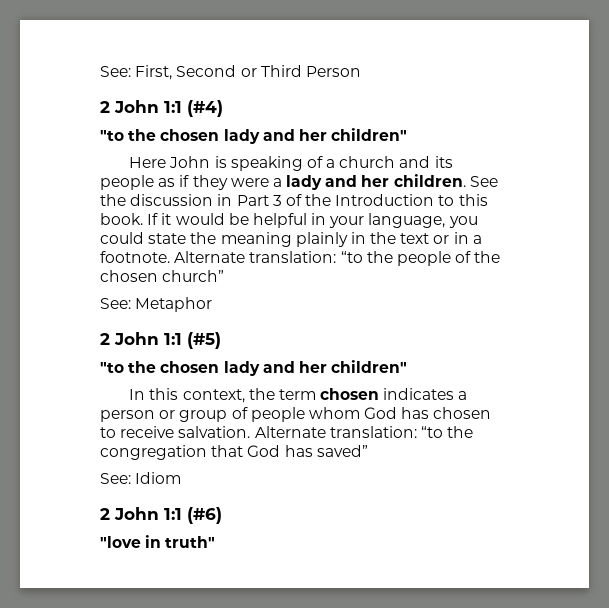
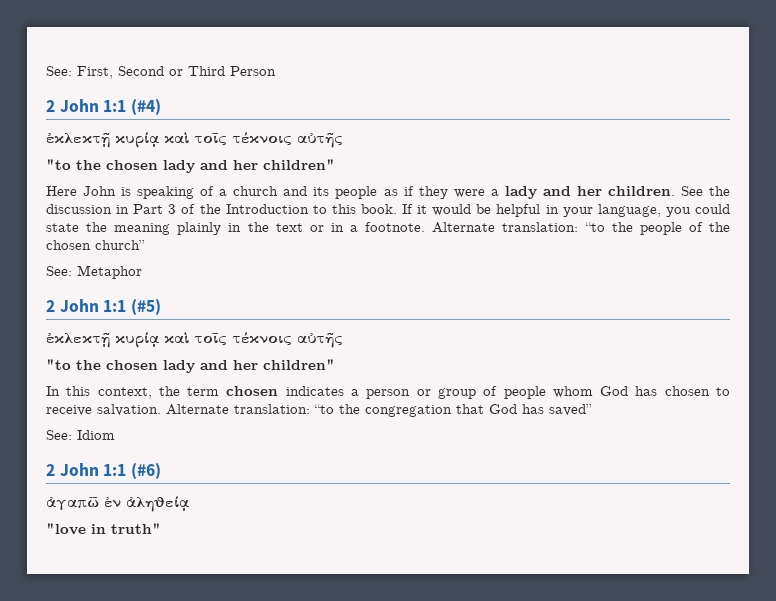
  2 John 1:1 (#4)
+ ἐκλεκτῇ κυρίᾳ καὶ τοῖς τέκνοις αὐτῆς
  2 John 1:1 (#5)
+ ἐκλεκτῇ κυρίᾳ καὶ τοῖς τέκνοις αὐτῆς
+ ἀγαπῶ ἐν ἀληθείᾳ

